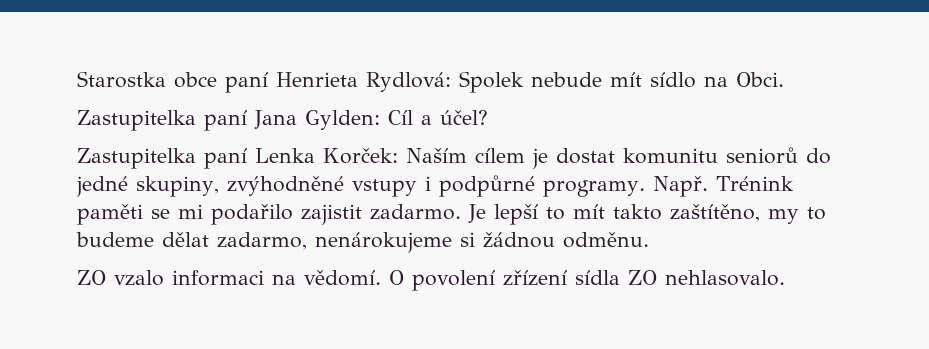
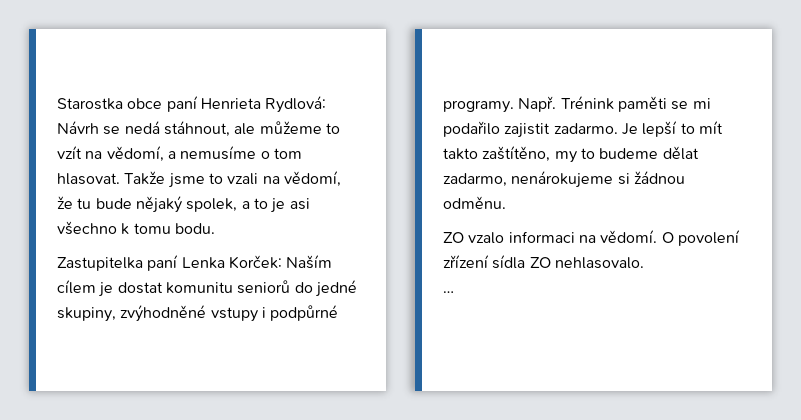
- Starostka obce paní Henrieta Rydlová: Spolek nebude mít sídlo na Obci.
- Zastupitelka paní Jana Gylden: Cíl a účel?
+ Starostka obce paní Henrieta Rydlová: Návrh se nedá stáhnout, ale můžeme to vzít na vědomí, a nemusíme o tom hlasovat. Takže jsme to vzali na vědomí, že tu bude nějaký spolek, a to je asi všechno k tomu bodu.
+ …

